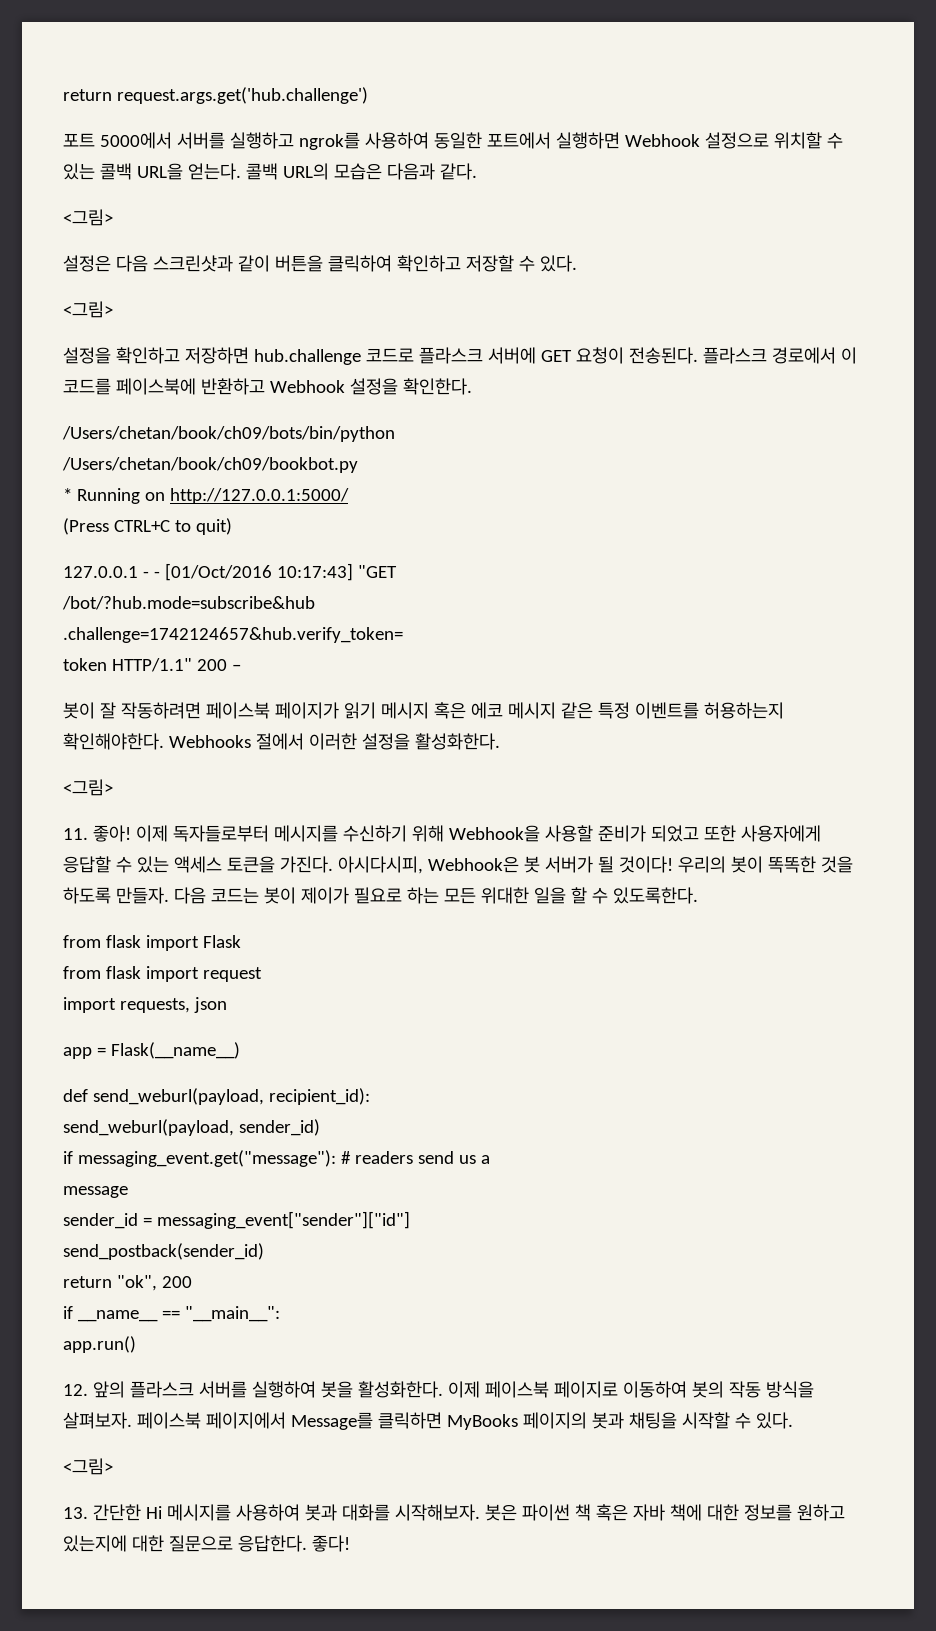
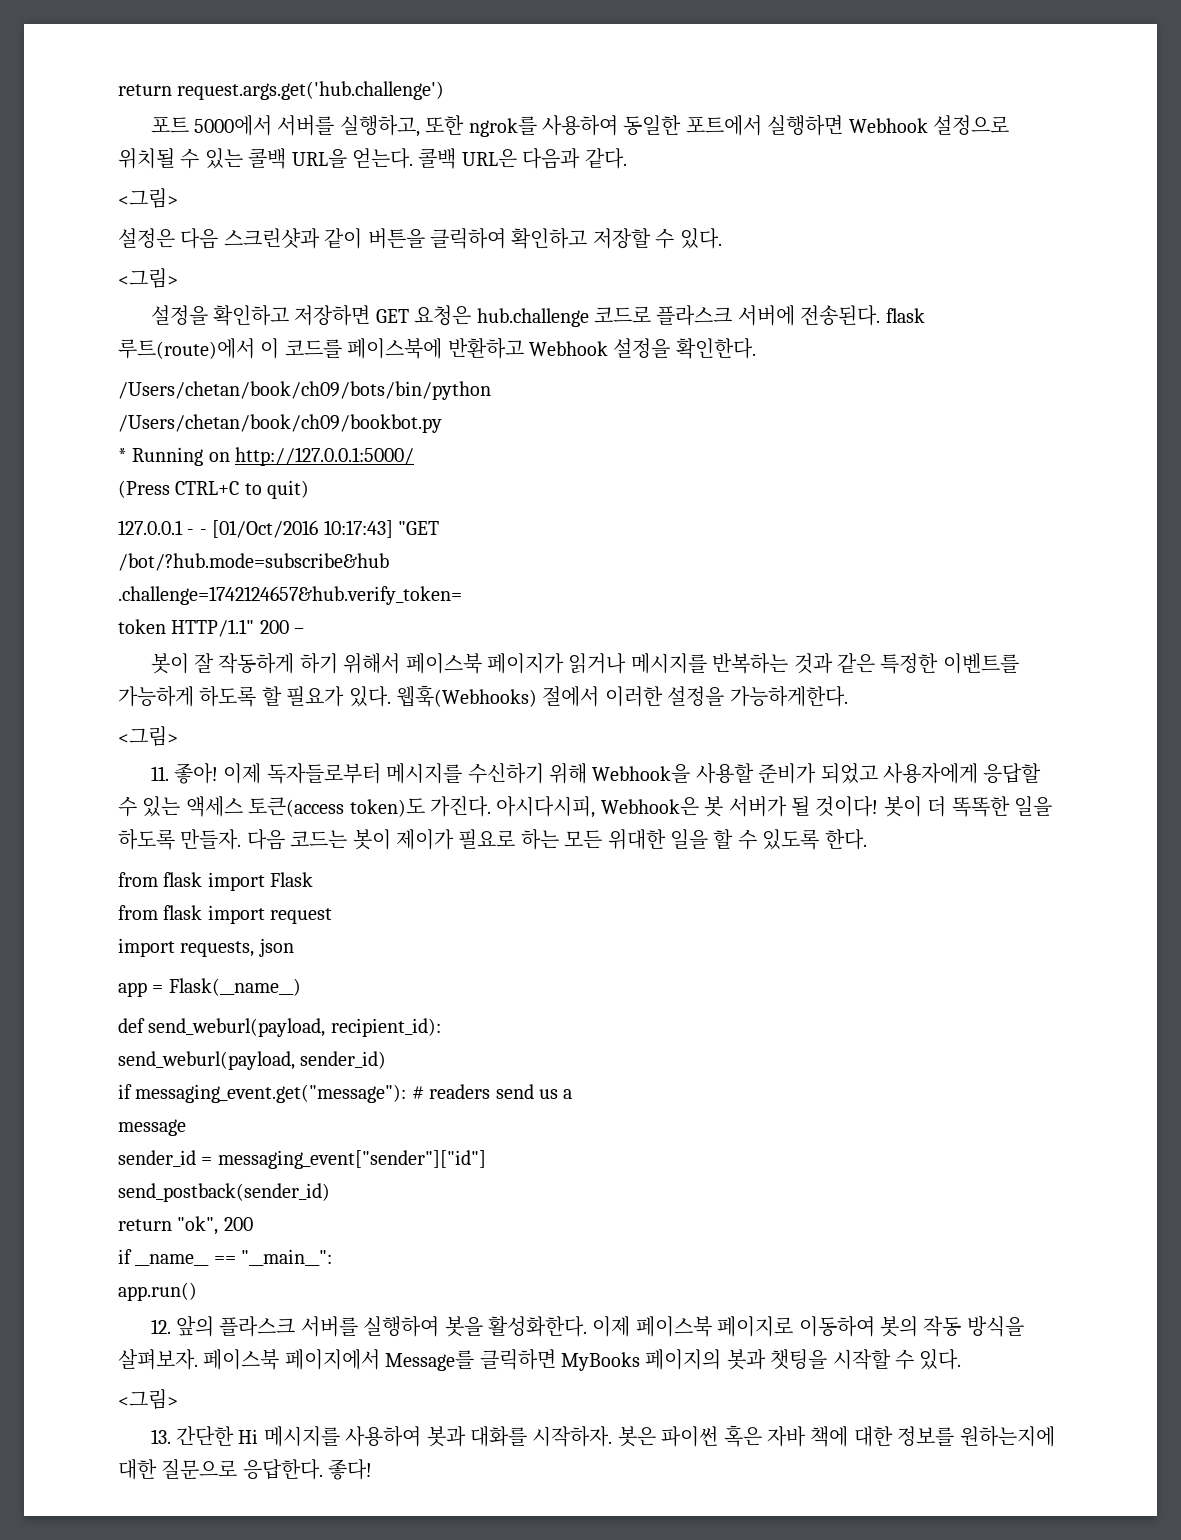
- 포트 5000에서 서버를 실행하고 ngrok를 사용하여 동일한 포트에서 실행하면 Webhook 설정으로 위치할 수 있는 콜백 URL을 얻는다.
+ 포트 5000에서 서버를 실행하고, 또한 ngrok를 사용하여 동일한 포트에서 실행하면 Webhook 설정으로 위치될 수 있는 콜백 URL을 얻는다.
- 콜백 URL의 모습은 다음과 같다.
+ 콜백 URL은 다음과 같다.
- 설정을 확인하고 저장하면 hub.challenge 코드로 플라스크 서버에 GET 요청이 전송된다. 플라스크 경로에서 이 코드를 페이스북에 반환하고 Webhook 설정을 확인한다.
+ 설정을 확인하고 저장하면 GET 요청은 hub.challenge 코드로 플라스크 서버에 전송된다. flask 루트(route)에서 이 코드를 페이스북에 반환하고 Webhook 설정을 확인한다.
- 봇이 잘 작동하려면 페이스북 페이지가 읽기 메시지 혹은 에코 메시지 같은 특정 이벤트를 허용하는지 확인해야한다. Webhooks 절에서 이러한 설정을 활성화한다.
+ 봇이 잘 작동하게 하기 위해서 페이스북 페이지가 읽거나 메시지를 반복하는 것과 같은 특정한 이벤트를 가능하게 하도록 할 필요가 있다. 웹훅(Webhooks) 절에서 이러한 설정을 가능하게한다.
- 이제 독자들로부터 메시지를 수신하기 위해 Webhook을 사용할 준비가 되었고 또한 사용자에게 응답할 수 있는 액세스 토큰을 가진다.
+ 이제 독자들로부터 메시지를 수신하기 위해 Webhook을 사용할 준비가 되었고 사용자에게 응답할 수 있는 액세스 토큰(access token)도 가진다.
- 우리의 봇이 똑똑한 것을 하도록 만들자.
+ 봇이 더 똑똑한 일을 하도록 만들자.
- 다음 코드는 봇이 제이가 필요로 하는 모든 위대한 일을 할 수 있도록한다.
+ 다음 코드는 봇이 제이가 필요로 하는 모든 위대한 일을 할 수 있도록 한다.
- 페이스북 페이지에서 Message를 클릭하면 MyBooks 페이지의 봇과 채팅을 시작할 수 있다.
+ 페이스북 페이지에서 Message를 클릭하면 MyBooks 페이지의 봇과 챗팅을 시작할 수 있다.
- 13. 간단한 Hi 메시지를 사용하여 봇과 대화를 시작해보자.
+ 13. 간단한 Hi 메시지를 사용하여 봇과 대화를 시작하자.
- 봇은 파이썬 책 혹은 자바 책에 대한 정보를 원하고 있는지에 대한 질문으로 응답한다.
+ 봇은 파이썬 혹은 자바 책에 대한 정보를 원하는지에 대한 질문으로 응답한다.

